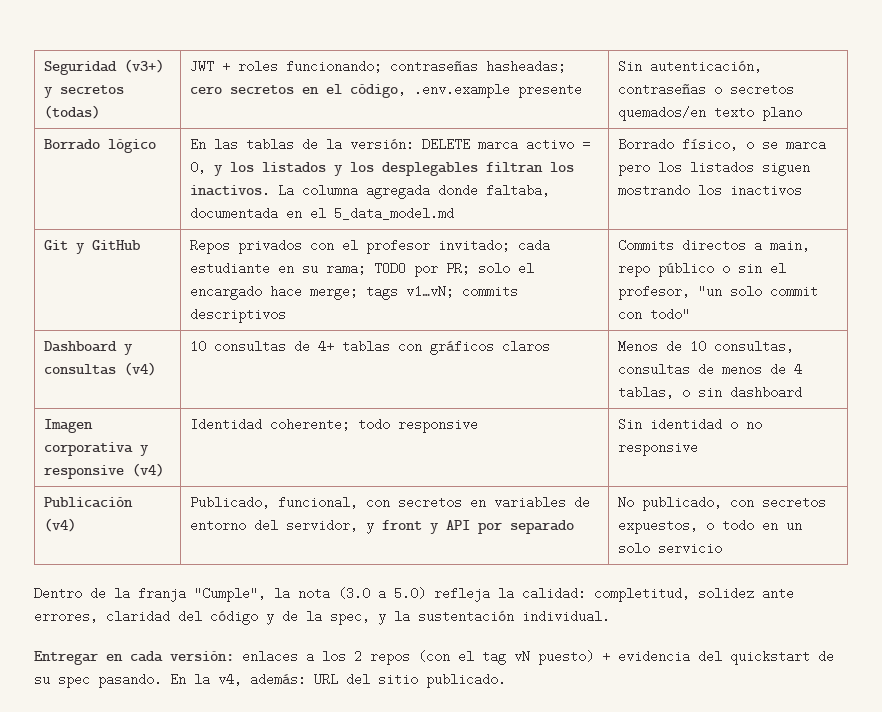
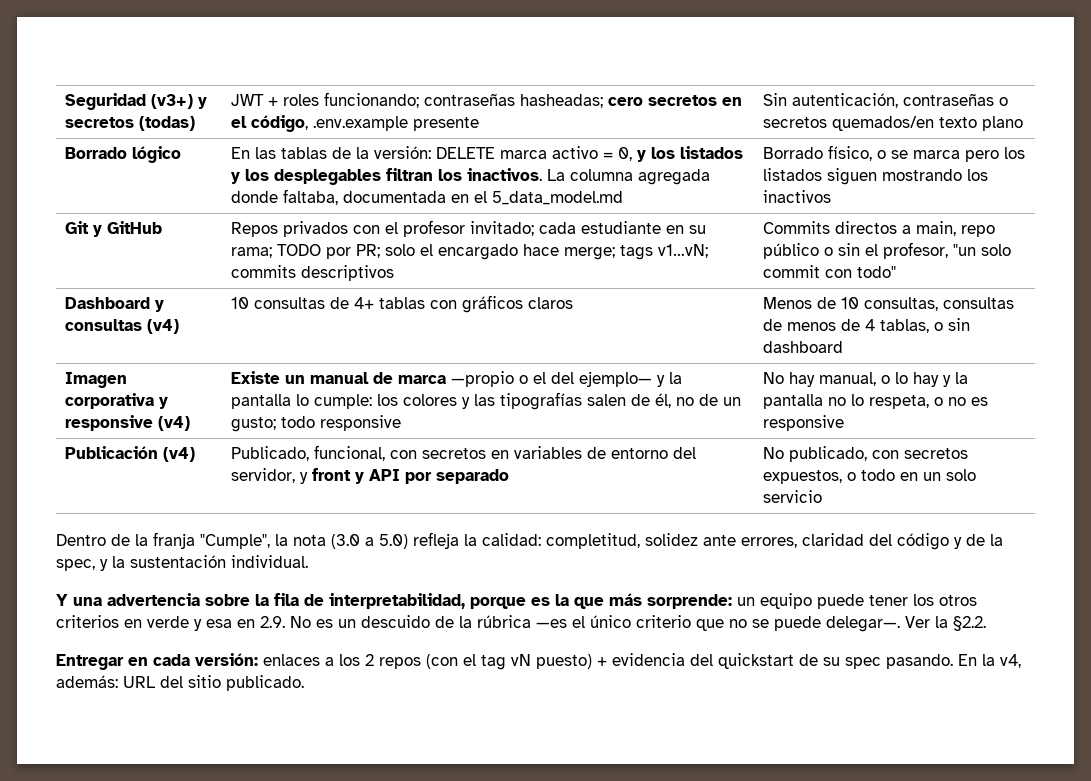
- Identidad coherente; todo responsive | Sin identidad o no responsive
+ Existe un manual de marca —propio o el del ejemplo— y la pantalla lo cumple: los colores y las tipografías salen de él, no de un gusto; todo responsive | No hay manual, o lo hay y la pantalla no lo respeta, o no es responsive
+ Y una advertencia sobre la fila de interpretabilidad, porque es la que más sorprende: un equipo puede tener los otros criterios en verde y esa en 2.9. No es un descuido de la rúbrica —es el único criterio que no se puede delegar—. Ver la §2.2.

